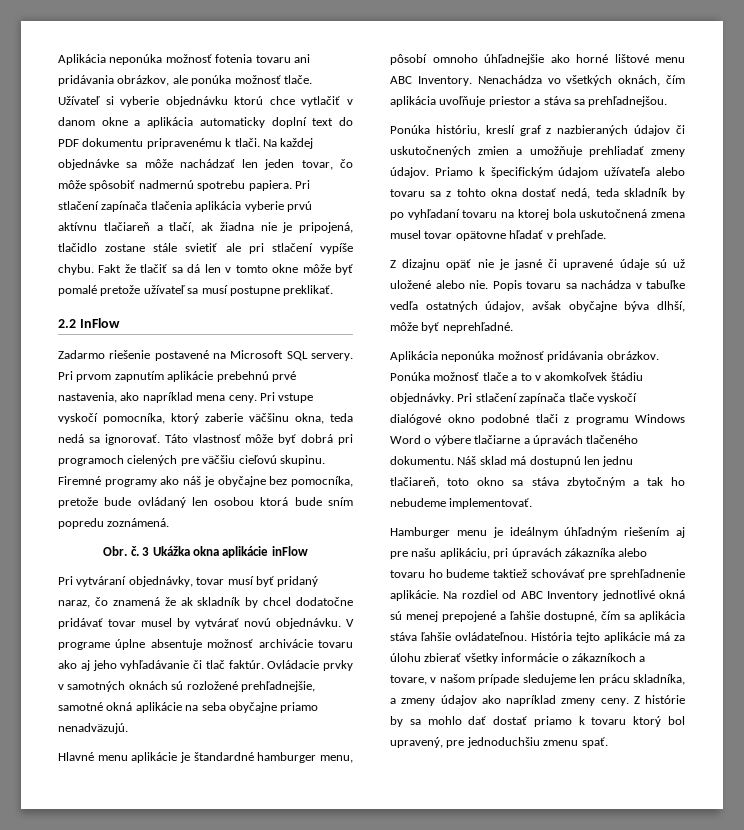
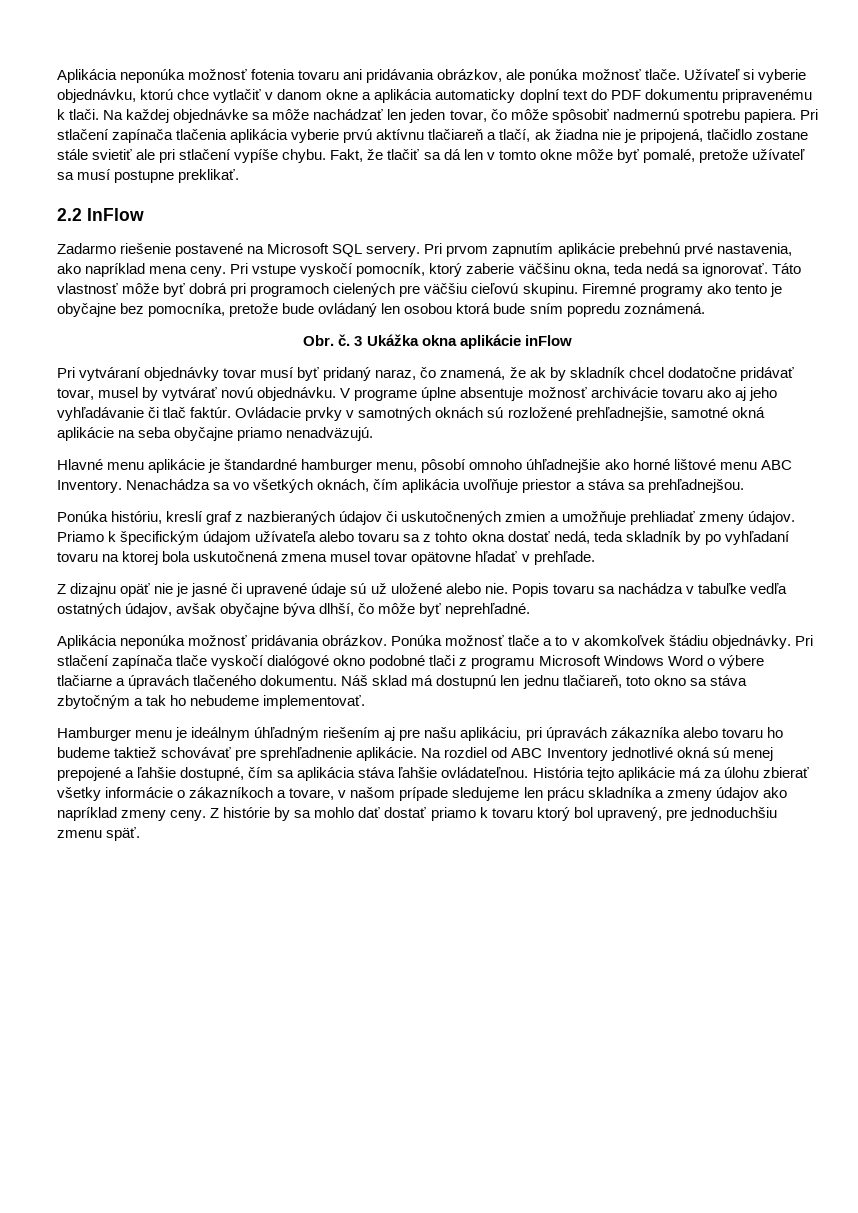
- Užívateľ si vyberie objednávku ktorú chce vytlačiť v danom okne a aplikácia automaticky doplní text do PDF dokumentu pripravenému k tlači.
+ Užívateľ si vyberie objednávku, ktorú chce vytlačiť v danom okne a aplikácia automaticky doplní text do PDF dokumentu pripravenému k tlači.
- Fakt že tlačiť sa dá len v tomto okne môže byť pomalé pretože užívateľ sa musí postupne preklikať.
+ Fakt, že tlačiť sa dá len v tomto okne môže byť pomalé, pretože užívateľ sa musí postupne preklikať.
- Pri vstupe vyskočí pomocníka, ktorý zaberie väčšinu okna, teda nedá sa ignorovať.
+ Pri vstupe vyskočí pomocník, ktorý zaberie väčšinu okna, teda nedá sa ignorovať.
- Firemné programy ako náš je obyčajne bez pomocníka, pretože bude ovládaný len osobou ktorá bude sním popredu zoznámená.
+ Firemné programy ako tento je obyčajne bez pomocníka, pretože bude ovládaný len osobou ktorá bude sním popredu zoznámená.
- Pri vytváraní objednávky, tovar musí byť pridaný naraz, čo znamená že ak skladník by chcel dodatočne pridávať tovar musel by vytvárať novú objednávku.
+ Pri vytváraní objednávky tovar musí byť pridaný naraz, čo znamená, že ak by skladník chcel dodatočne pridávať tovar, musel by vytvárať novú objednávku.
- Nenachádza vo všetkých oknách, čím aplikácia uvoľňuje priestor a stáva sa prehľadnejšou.
+ Nenachádza sa vo všetkých oknách, čím aplikácia uvoľňuje priestor a stáva sa prehľadnejšou.
- Popis tovaru sa nachádza v tabuľke vedľa ostatných údajov, avšak obyčajne býva dlhší, môže byť neprehľadné.
+ Popis tovaru sa nachádza v tabuľke vedľa ostatných údajov, avšak obyčajne býva dlhší, čo môže byť neprehľadné.
- Pri stlačení zapínača tlače vyskočí dialógové okno podobné tlači z programu Windows Word o výbere tlačiarne a úpravách tlačeného dokumentu.
+ Pri stlačení zapínača tlače vyskočí dialógové okno podobné tlači z programu Microsoft Windows Word o výbere tlačiarne a úpravách tlačeného dokumentu.
- História tejto aplikácie má za úlohu zbierať všetky informácie o zákazníkoch a tovare, v našom prípade sledujeme len prácu skladníka, a zmeny údajov ako napríklad zmeny ceny.
+ História tejto aplikácie má za úlohu zbierať všetky informácie o zákazníkoch a tovare, v našom prípade sledujeme len prácu skladníka a zmeny údajov ako napríklad zmeny ceny.
- Z histórie by sa mohlo dať dostať priamo k tovaru ktorý bol upravený, pre jednoduchšiu zmenu spať.
+ Z histórie by sa mohlo dať dostať priamo k tovaru ktorý bol upravený, pre jednoduchšiu zmenu späť.

